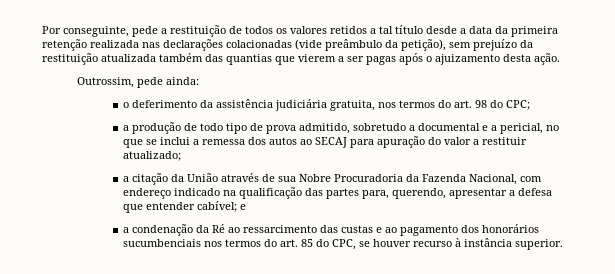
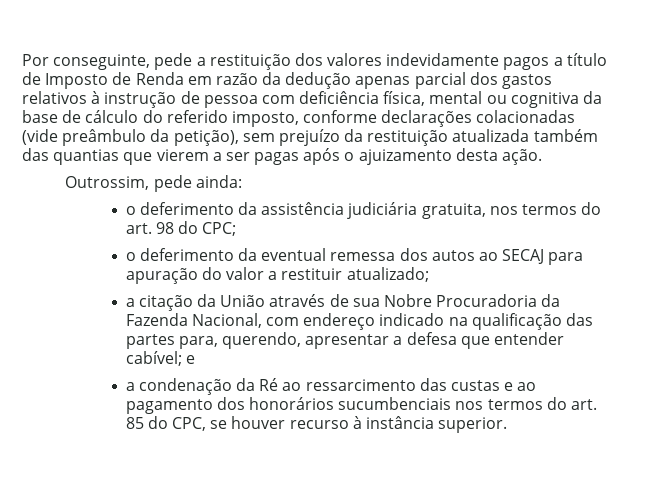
- Por conseguinte, pede a restituição de todos os valores retidos a tal título desde a data da primeira retenção realizada nas declarações colacionadas (vide preâmbulo da petição), sem prejuízo da restituição atualizada também das quantias que vierem a ser pagas após o ajuizamento desta ação.
+ Por conseguinte, pede a restituição dos valores indevidamente pagos a título de Imposto de Renda em razão da dedução apenas parcial dos gastos relativos à instrução de pessoa com deficiência física, mental ou cognitiva da base de cálculo do referido imposto, conforme declarações colacionadas (vide preâmbulo da petição), sem prejuízo da restituição atualizada também das quantias que vierem a ser pagas após o ajuizamento desta ação.
- a produção de todo tipo de prova admitido, sobretudo a documental e a pericial, no que se inclui a remessa dos autos ao SECAJ para apuração do valor a restituir atualizado;
+ o deferimento da eventual remessa dos autos ao SECAJ para apuração do valor a restituir atualizado;

